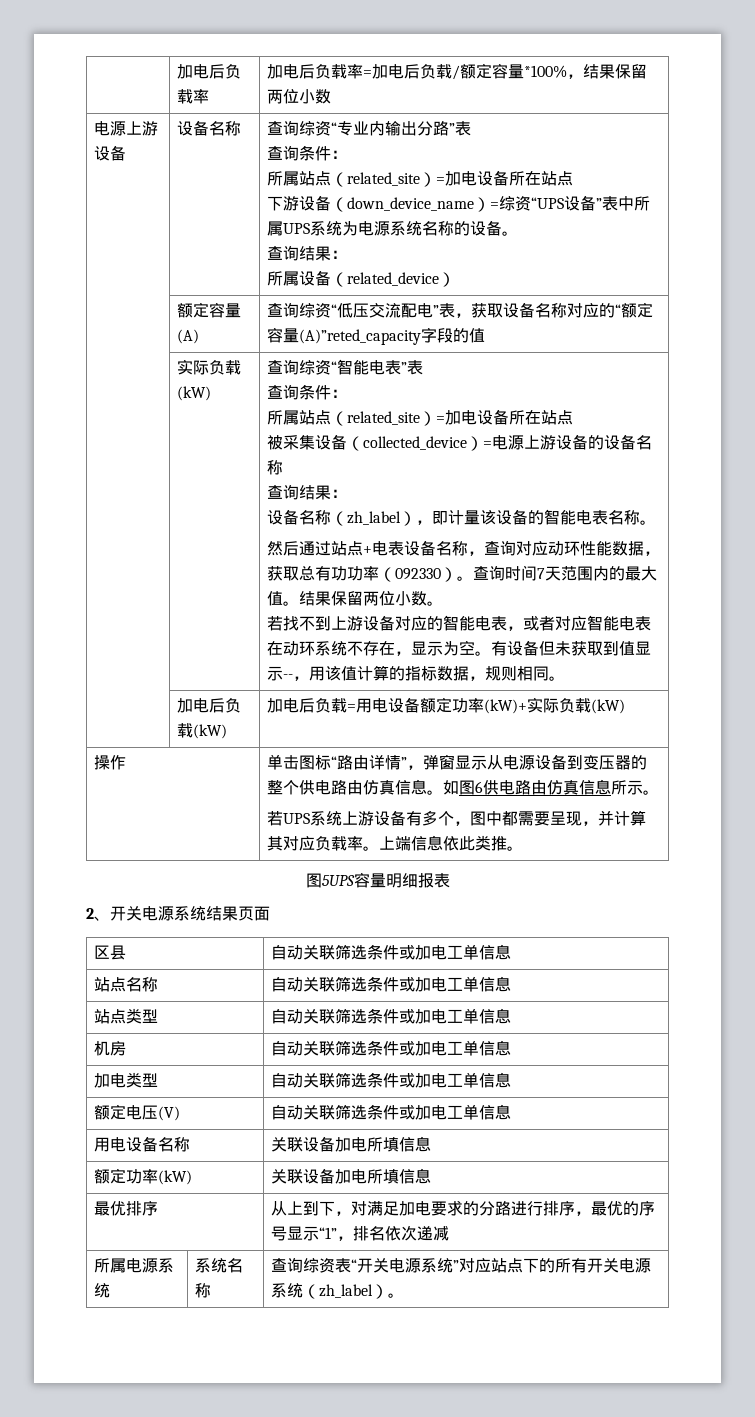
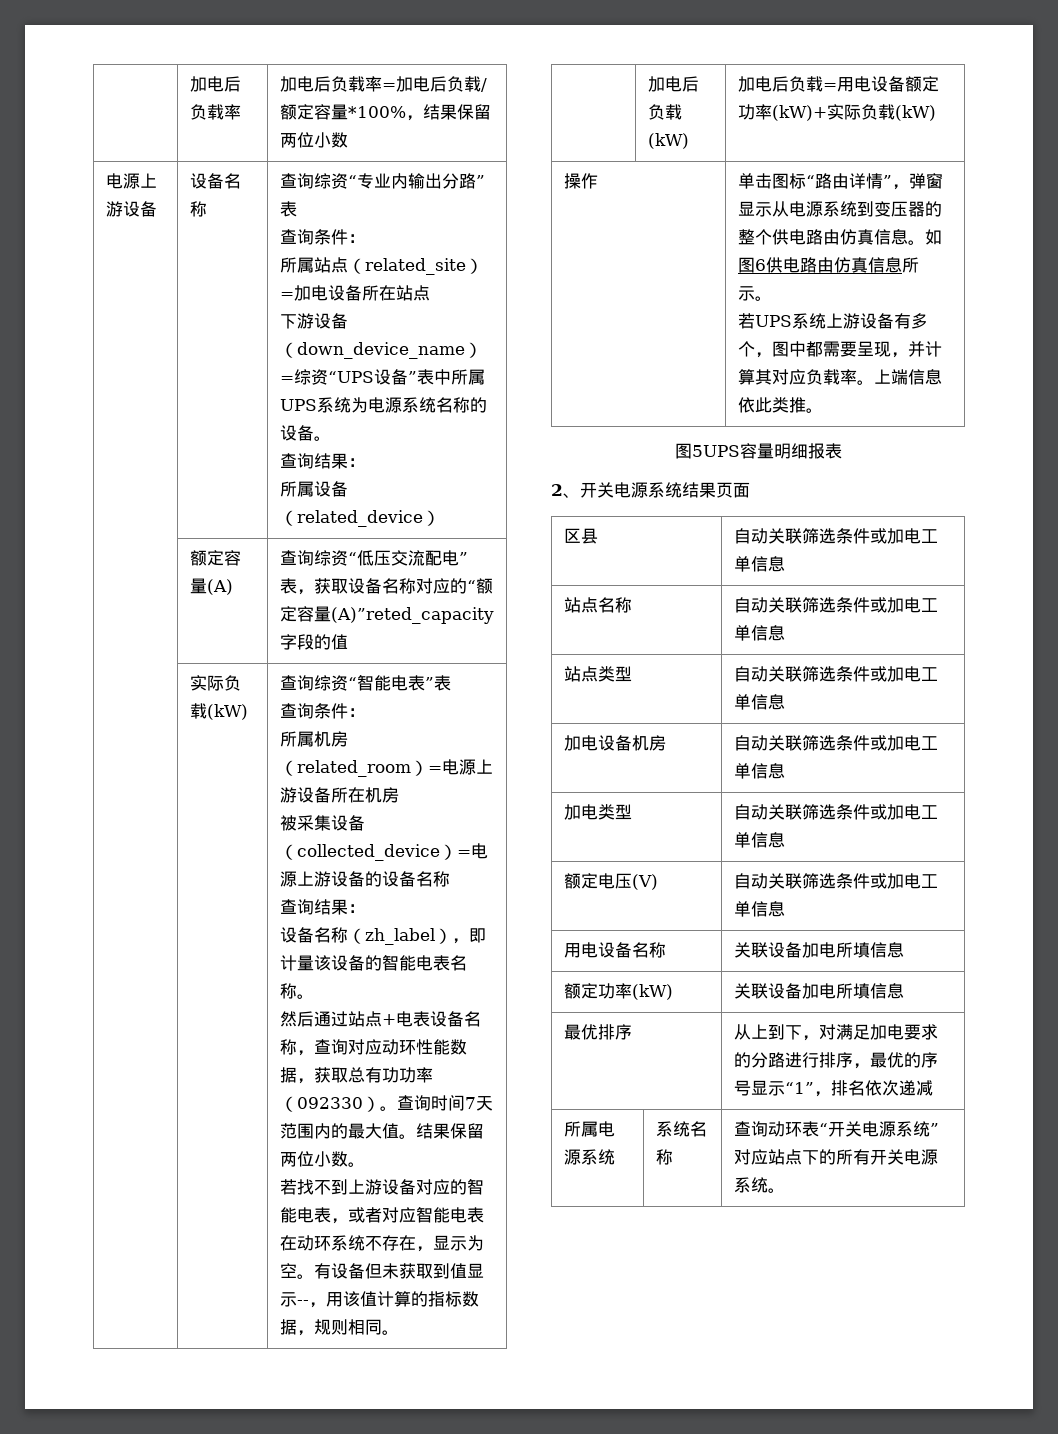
  查询综资“智能电表”表
  查询条件：
- 所属站点（related_site）=加电设备所在站点
+ 所属机房（related_room）=电源上游设备所在机房
- 单击图标“路由详情”，弹窗显示从电源设备到变压器的整个供电路由仿真信息。
+ 单击图标“路由详情”，弹窗显示从电源系统到变压器的整个供电路由仿真信息。
- 机房 | 自动关联筛选条件或加电工单信息
+ 加电设备机房 | 自动关联筛选条件或加电工单信息
- 所属电源系统 | 系统名称 | 查询综资表“开关电源系统”对应站点下的所有开关电源系统（zh_label）。
+ 所属电源系统 | 系统名称 | 查询动环表“开关电源系统”对应站点下的所有开关电源系统。

